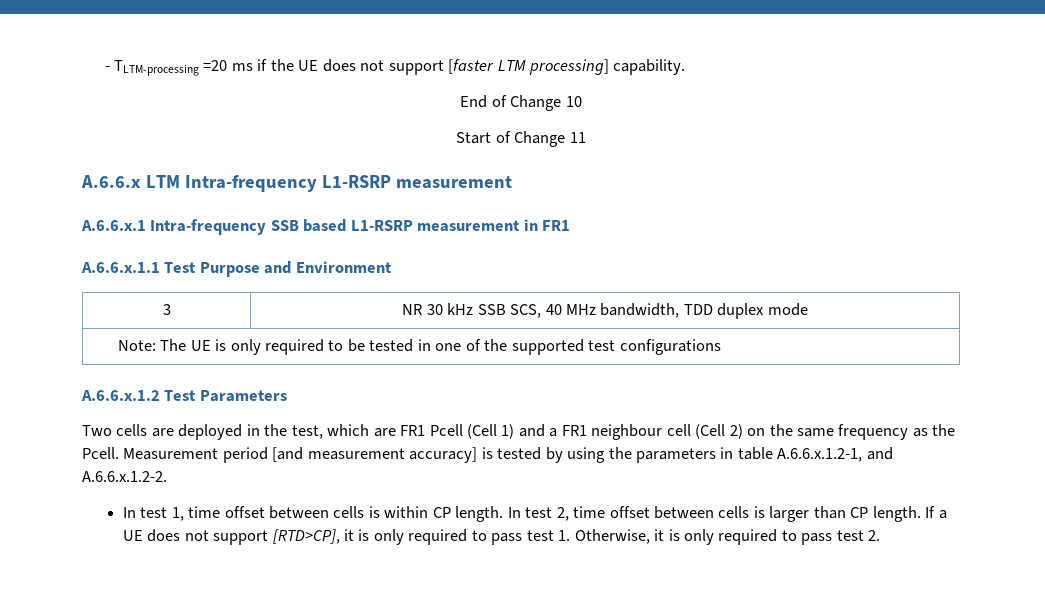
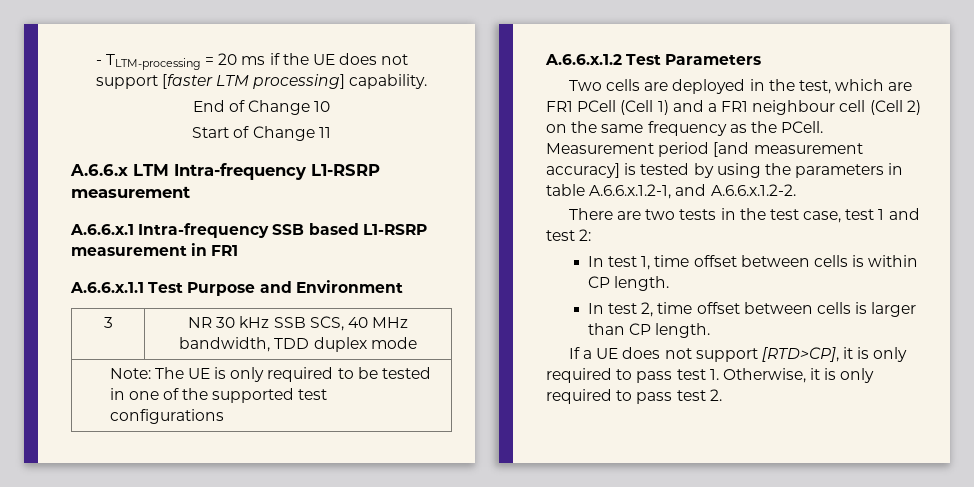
- - TLTM-processing =20 ms if the UE does not support [faster LTM processing] capability.
+ - TLTM-processing = 20 ms if the UE does not support [faster LTM processing] capability.
- Two cells are deployed in the test, which are FR1 Pcell (Cell 1) and a FR1 neighbour cell (Cell 2) on the same frequency as the Pcell.
+ Two cells are deployed in the test, which are FR1 PCell (Cell 1) and a FR1 neighbour cell (Cell 2) on the same frequency as the PCell.
+ There are two tests in the test case, test 1 and test 2:
- In test 1, time offset between cells is within CP length. In test 2, time offset between cells is larger than CP length. If a UE does not support [RTD>CP], it is only required to pass test 1. Otherwise, it is only required to pass test 2.
+ In test 1, time offset between cells is within CP length.
+ In test 2, time offset between cells is larger than CP length.
+ If a UE does not support [RTD>CP], it is only required to pass test 1. Otherwise, it is only required to pass test 2.

